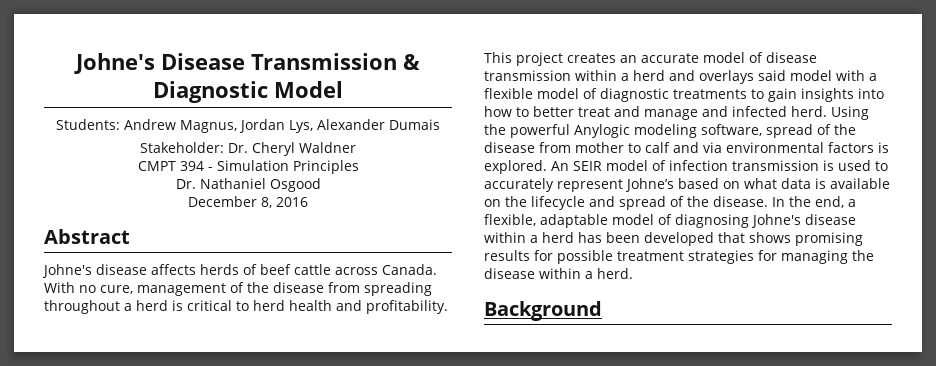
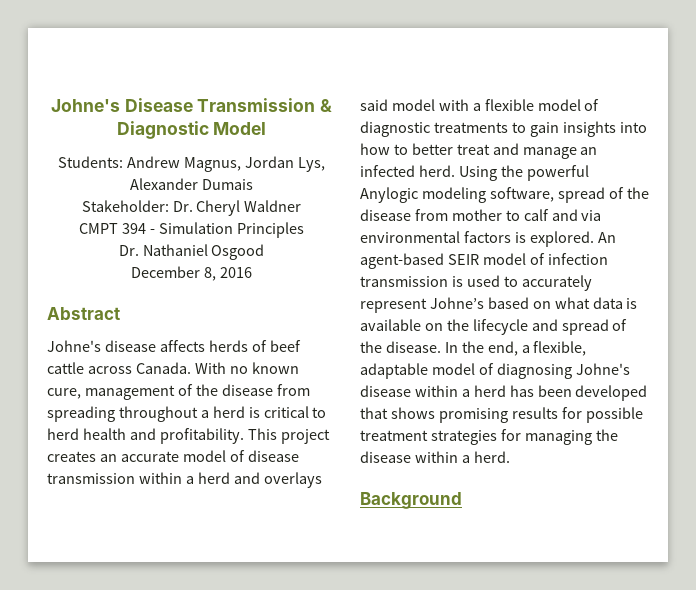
- With no cure, management of the disease from spreading throughout a herd is critical to herd health and profitability.
+ With no known cure, management of the disease from spreading throughout a herd is critical to herd health and profitability.
- This project creates an accurate model of disease transmission within a herd and overlays said model with a flexible model of diagnostic treatments to gain insights into how to better treat and manage and infected herd.
+ This project creates an accurate model of disease transmission within a herd and overlays said model with a flexible model of diagnostic treatments to gain insights into how to better treat and manage an infected herd.
- An SEIR model of infection transmission is used to accurately represent Johne’s based on what data is available on the lifecycle and spread of the disease.
+ An agent-based SEIR model of infection transmission is used to accurately represent Johne’s based on what data is available on the lifecycle and spread of the disease.

